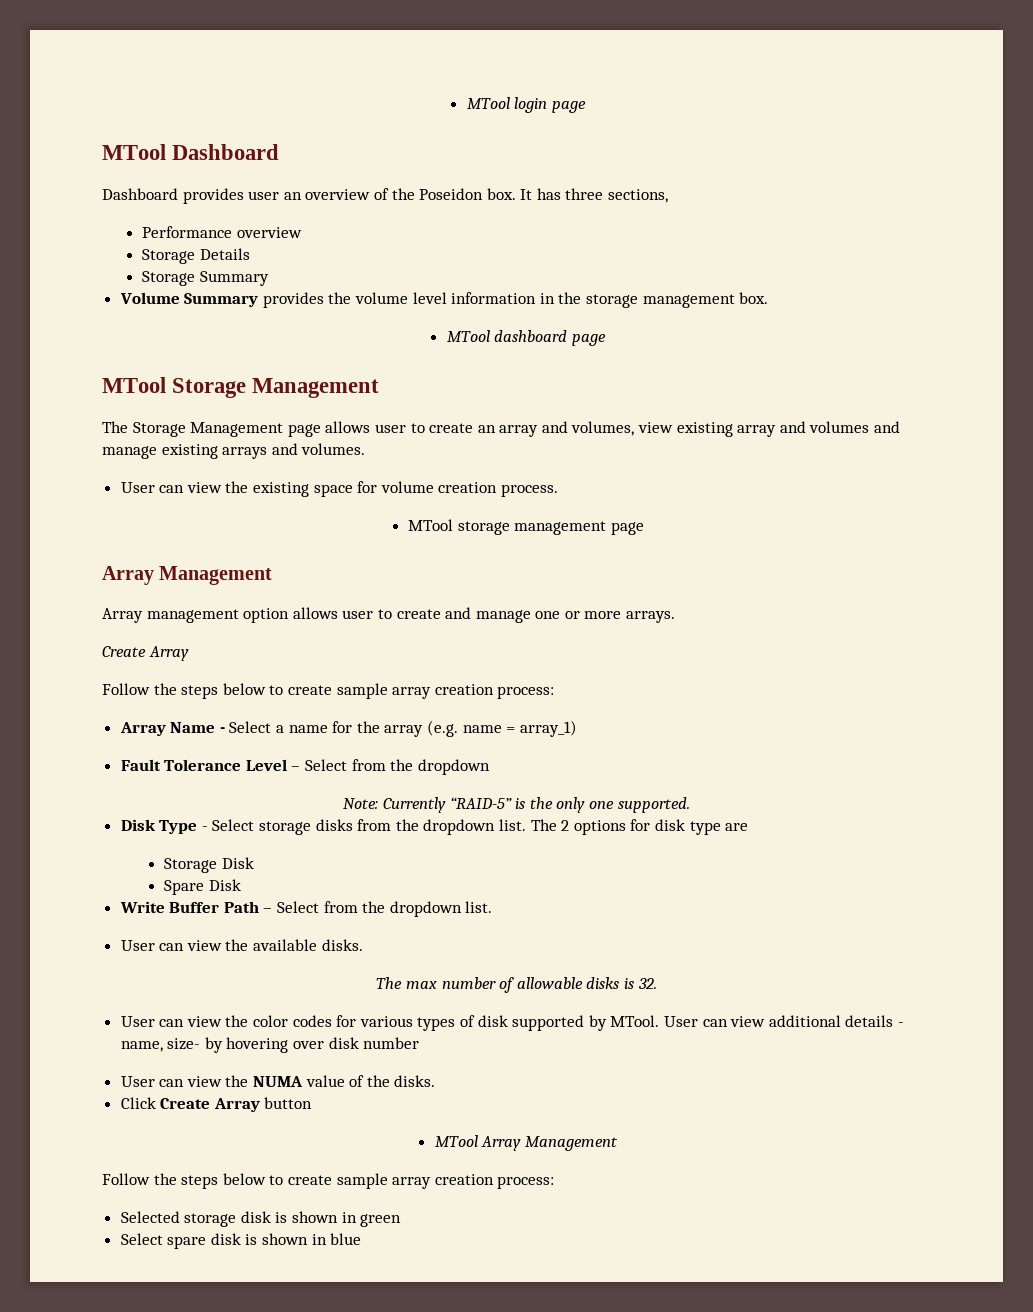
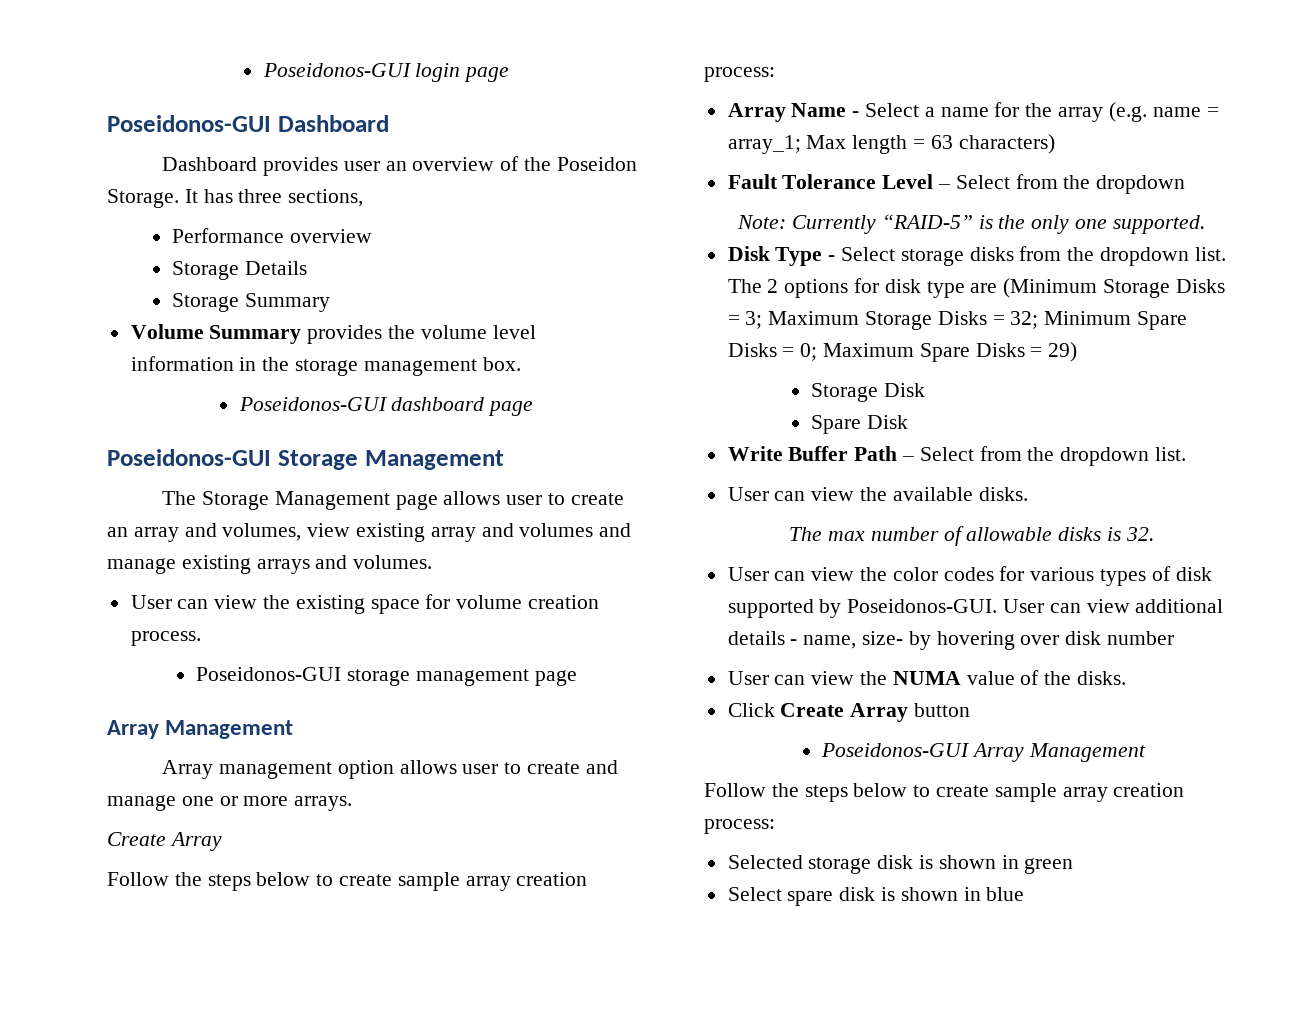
- MTool login page
+ Poseidonos-GUI login page
- MTool Dashboard
+ Poseidonos-GUI Dashboard
- Dashboard provides user an overview of the Poseidon box.
+ Dashboard provides user an overview of the Poseidon Storage.
- MTool dashboard page
+ Poseidonos-GUI dashboard page
- MTool Storage Management
+ Poseidonos-GUI Storage Management
- MTool storage management page
+ Poseidonos-GUI storage management page
- Array Name - Select a name for the array (e.g. name = array_1)
+ Array Name - Select a name for the array (e.g. name = array_1; Max length = 63 characters)
- The 2 options for disk type are
+ The 2 options for disk type are (Minimum Storage Disks = 3; Maximum Storage Disks = 32; Minimum Spare Disks = 0; Maximum Spare Disks = 29)
- User can view the color codes for various types of disk supported by MTool.
+ User can view the color codes for various types of disk supported by Poseidonos-GUI.
- MTool Array Management
+ Poseidonos-GUI Array Management

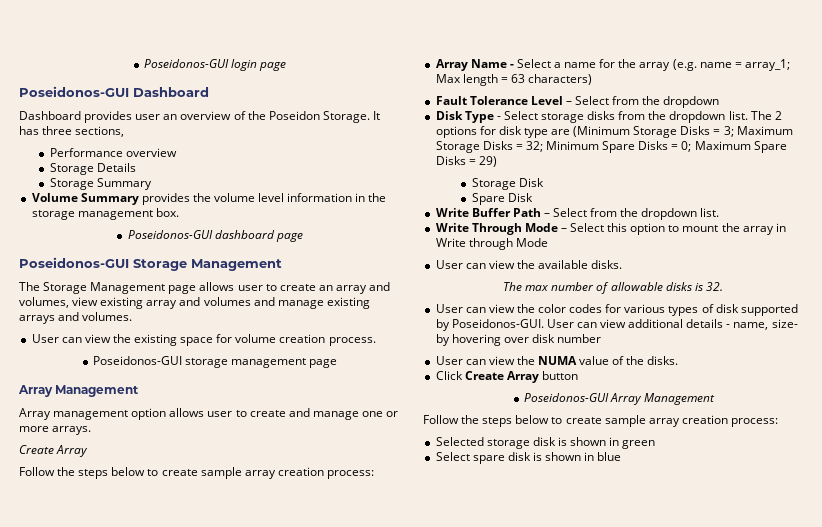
- Note: Currently “RAID-5” is the only one supported.
+ Write Through Mode – Select this option to mount the array in Write through Mode

